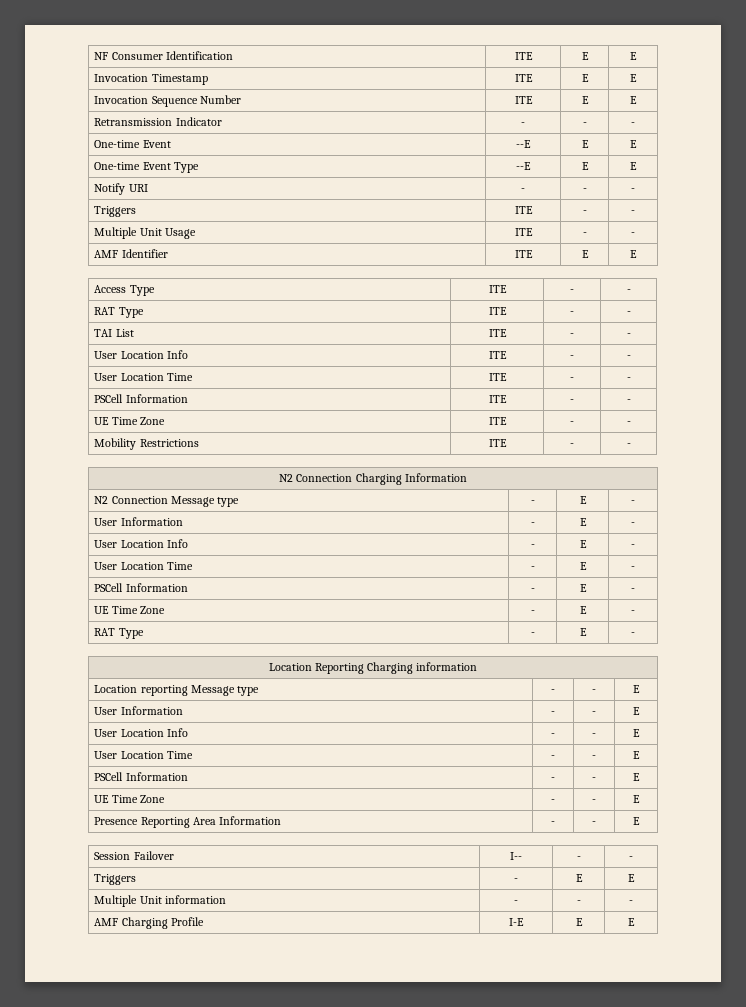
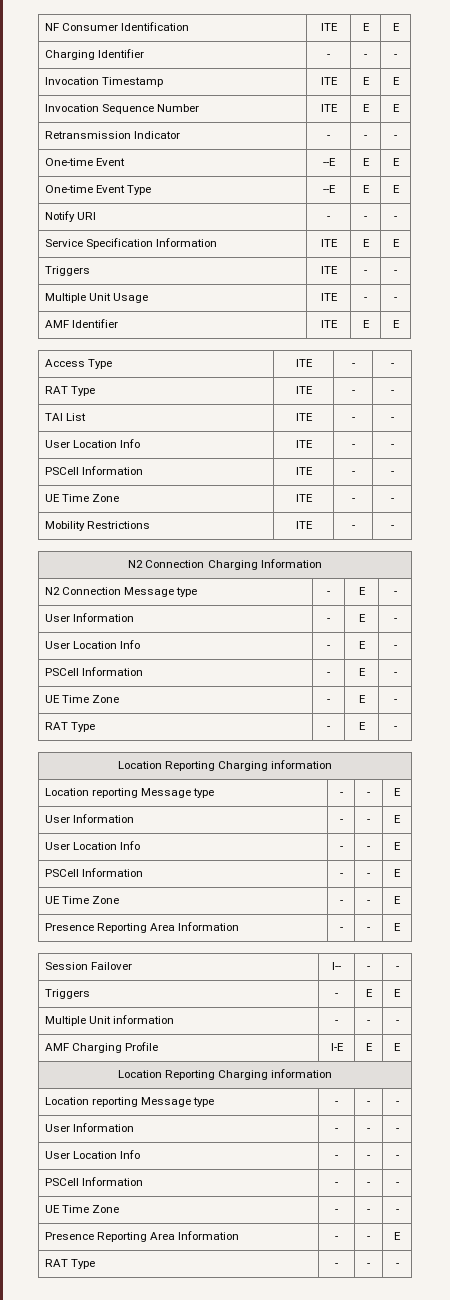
+ Charging Identifier | - | - | -
+ Service Specification Information | ITE | E | E
- User Location Time | ITE | - | -
- User Location Time | - | E | -
- User Location Time | - | - | E
  AMF Charging Profile | I-E | E | E
+ Location Reporting Charging information
+ Location reporting Message type | - | - | -
+ User Information | - | - | -
+ User Location Info | - | - | -
+ PSCell Information | - | - | -
+ UE Time Zone | - | - | -
+ Presence Reporting Area Information | - | - | E
+ RAT Type | - | - | -

